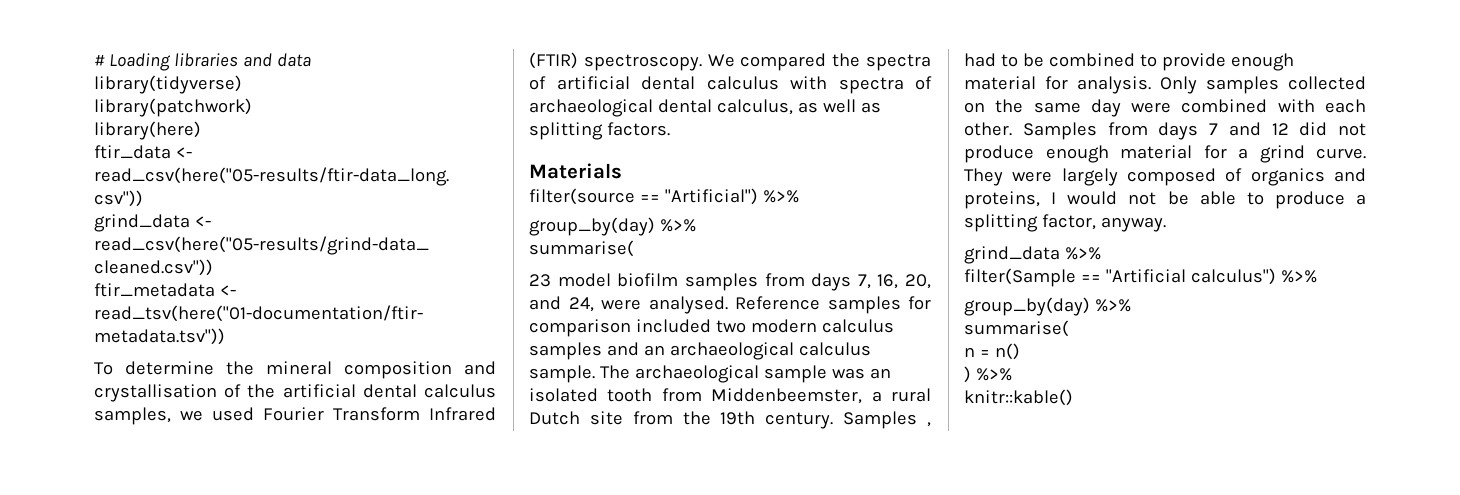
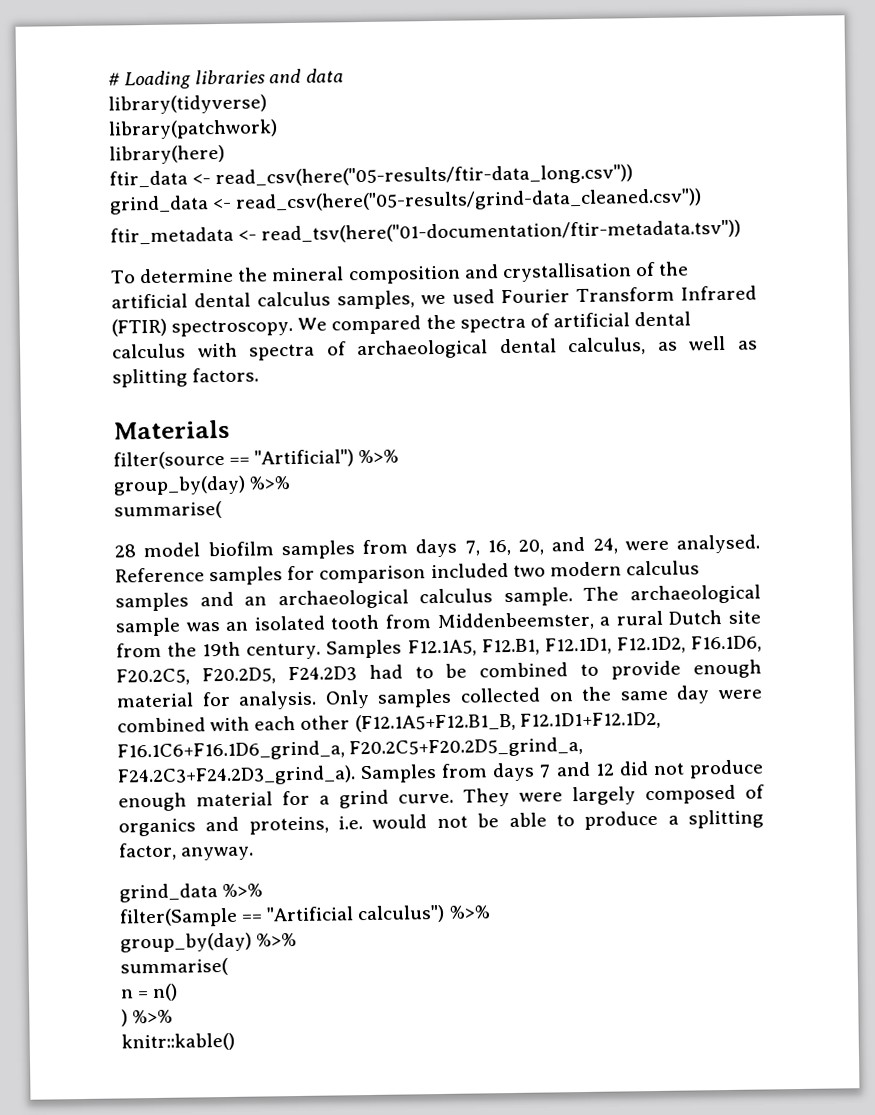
- 23 model biofilm samples from days 7, 16, 20, and 24, were analysed.
+ 28 model biofilm samples from days 7, 16, 20, and 24, were analysed.
- Samples , had to be combined to provide enough material for analysis.
+ Samples F12.1A5, F12.B1, F12.1D1, F12.1D2, F16.1D6, F20.2C5, F20.2D5, F24.2D3 had to be combined to provide enough material for analysis.
- Only samples collected on the same day were combined with each other. Samples from days 7 and 12 did not produce enough material for a grind curve.
+ Only samples collected on the same day were combined with each other (F12.1A5+F12.B1_B, F12.1D1+F12.1D2, F16.1C6+F16.1D6_grind_a, F20.2C5+F20.2D5_grind_a, F24.2C3+F24.2D3_grind_a). Samples from days 7 and 12 did not produce enough material for a grind curve.
- They were largely composed of organics and proteins, I would not be able to produce a splitting factor, anyway.
+ They were largely composed of organics and proteins, i.e. would not be able to produce a splitting factor, anyway.

